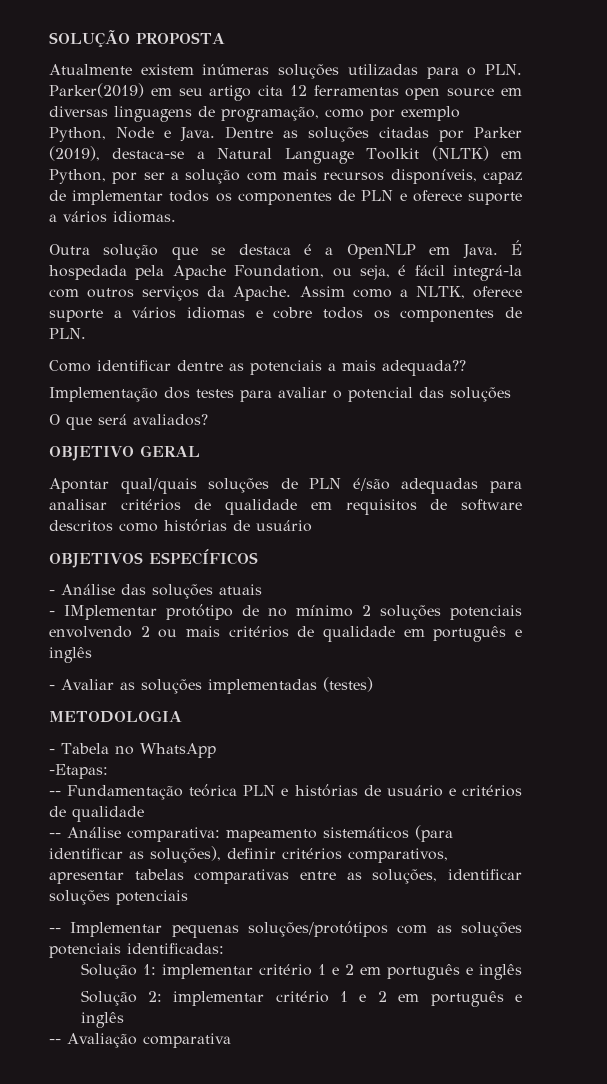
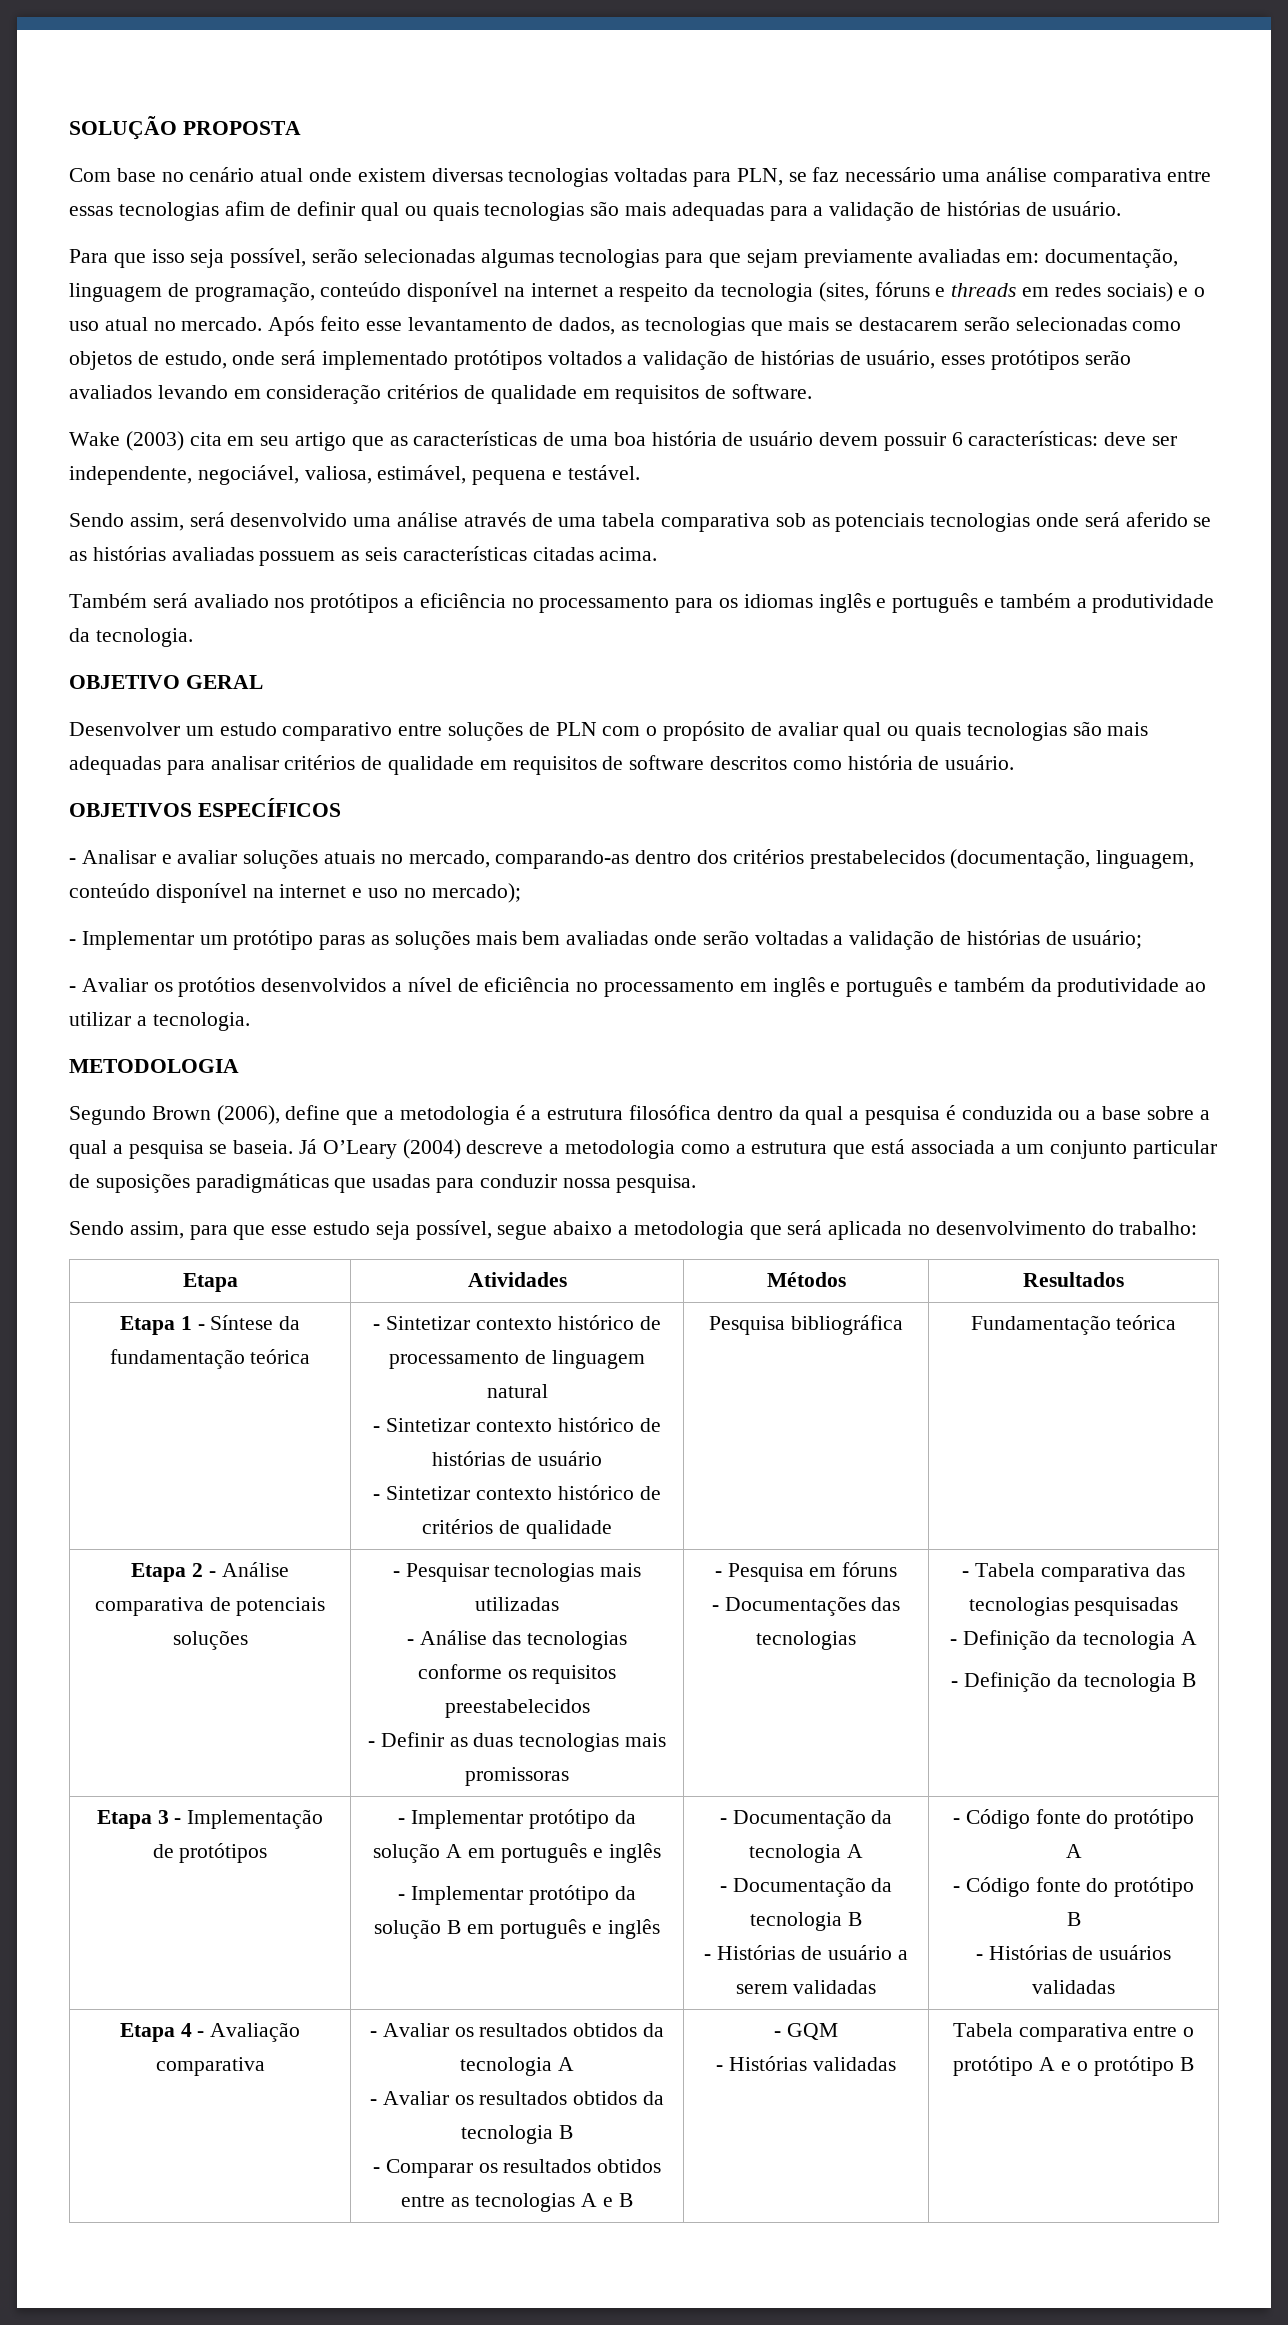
- Atualmente existem inúmeras soluções utilizadas para o PLN. Parker(2019) em seu artigo cita 12 ferramentas open source em diversas linguagens de programação, como por exemplo Python, Node e Java. Dentre as soluções citadas por Parker (2019), destaca-se a Natural Language Toolkit (NLTK) em Python, por ser a solução com mais recursos disponíveis, capaz de implementar todos os componentes de PLN e oferece suporte a vários idiomas.
- Outra solução que se destaca é a OpenNLP em Java. É hospedada pela Apache Foundation, ou seja, é fácil integrá-la com outros serviços da Apache. Assim como a NLTK, oferece suporte a vários idiomas e cobre todos os componentes de PLN.
- Como identificar dentre as potenciais a mais adequada??
- Implementação dos testes para avaliar o potencial das soluções
- O que será avaliados?
+ Com base no cenário atual onde existem diversas tecnologias voltadas para PLN, se faz necessário uma análise comparativa entre essas tecnologias afim de definir qual ou quais tecnologias são mais adequadas para a validação de histórias de usuário.
+ Para que isso seja possível, serão selecionadas algumas tecnologias para que sejam previamente avaliadas em: documentação, linguagem de programação, conteúdo disponível na internet a respeito da tecnologia (sites, fóruns e threads em redes sociais) e o uso atual no mercado. Após feito esse levantamento de dados, as tecnologias que mais se destacarem serão selecionadas como objetos de estudo, onde será implementado protótipos voltados a validação de histórias de usuário, esses protótipos serão avaliados levando em consideração critérios de qualidade em requisitos de software.
+ Wake (2003) cita em seu artigo que as características de uma boa história de usuário devem possuir 6 características: deve ser independente, negociável, valiosa, estimável, pequena e testável.
+ Sendo assim, será desenvolvido uma análise através de uma tabela comparativa sob as potenciais tecnologias onde será aferido se as histórias avaliadas possuem as seis características citadas acima.
+ Também será avaliado nos protótipos a eficiência no processamento para os idiomas inglês e português e também a produtividade da tecnologia.
  OBJETIVO GERAL
- Apontar qual/quais soluções de PLN é/são adequadas para analisar critérios de qualidade em requisitos de software descritos como histórias de usuário
+ Desenvolver um estudo comparativo entre soluções de PLN com o propósito de avaliar qual ou quais tecnologias são mais adequadas para analisar critérios de qualidade em requisitos de software descritos como história de usuário.
- - Análise das soluções atuais
- - IMplementar protótipo de no mínimo 2 soluções potenciais envolvendo 2 ou mais critérios de qualidade em português e inglês
- - Avaliar as soluções implementadas (testes)
+ - Analisar e avaliar soluções atuais no mercado, comparando-as dentro dos critérios prestabelecidos (documentação, linguagem, conteúdo disponível na internet e uso no mercado);
+ - Implementar um protótipo paras as soluções mais bem avaliadas onde serão voltadas a validação de histórias de usuário;
+ - Avaliar os protótios desenvolvidos a nível de eficiência no processamento em inglês e português e também da produtividade ao utilizar a tecnologia.
  METODOLOGIA
- - Tabela no WhatsApp
- -Etapas:
- -- Fundamentação teórica PLN e histórias de usuário e critérios de qualidade
- -- Análise comparativa: mapeamento sistemáticos (para identificar as soluções), definir critérios comparativos, apresentar tabelas comparativas entre as soluções, identificar soluções potenciais
- -- Implementar pequenas soluções/protótipos com as soluções potenciais identificadas:
- Solução 1: implementar critério 1 e 2 em português e inglês
- Solução 2: implementar critério 1 e 2 em português e inglês
- -- Avaliação comparativa
+ Segundo Brown (2006), define que a metodologia é a estrutura filosófica dentro da qual a pesquisa é conduzida ou a base sobre a qual a pesquisa se baseia. Já O’Leary (2004) descreve a metodologia como a estrutura que está associada a um conjunto particular de suposições paradigmáticas que usadas para conduzir nossa pesquisa.
+ Sendo assim, para que esse estudo seja possível, segue abaixo a metodologia que será aplicada no desenvolvimento do trabalho:
+ Etapa | Atividades | Métodos | Resultados
+ Etapa 1 - Síntese da fundamentação teórica | - Sintetizar contexto histórico de processamento de linguagem natural
+ - Sintetizar contexto histórico de histórias de usuário
+ - Sintetizar contexto histórico de critérios de qualidade | Pesquisa bibliográfica | Fundamentação teórica
+ Etapa 2 - Análise comparativa de potenciais soluções | - Pesquisar tecnologias mais utilizadas
+ - Análise das tecnologias conforme os requisitos preestabelecidos
+ - Definir as duas tecnologias mais promissoras | - Pesquisa em fóruns
+ - Documentações das tecnologias | - Tabela comparativa das tecnologias pesquisadas
+ - Definição da tecnologia A
+ - Definição da tecnologia B
+ Etapa 3 - Implementação de protótipos | - Implementar protótipo da solução A em português e inglês
+ - Implementar protótipo da solução B em português e inglês | - Documentação da tecnologia A
+ - Documentação da tecnologia B
+ - Histórias de usuário a serem validadas | - Código fonte do protótipo A
+ - Código fonte do protótipo B
+ - Histórias de usuários validadas
+ Etapa 4 - Avaliação comparativa | - Avaliar os resultados obtidos da tecnologia A
+ - Avaliar os resultados obtidos da tecnologia B
+ - Comparar os resultados obtidos entre as tecnologias A e B | - GQM
+ - Histórias validadas | Tabela comparativa entre o protótipo A e o protótipo B

